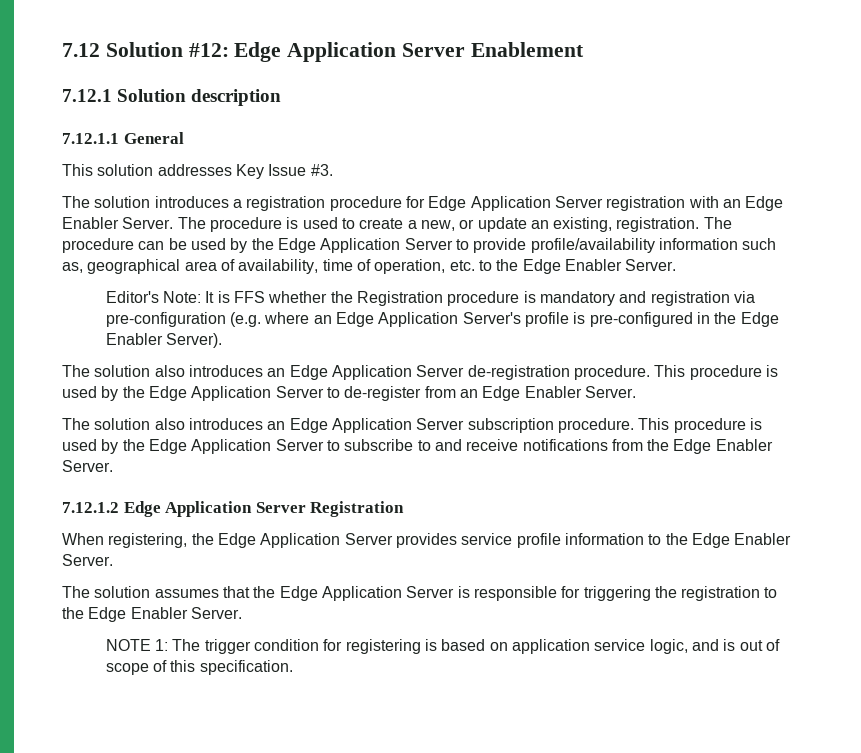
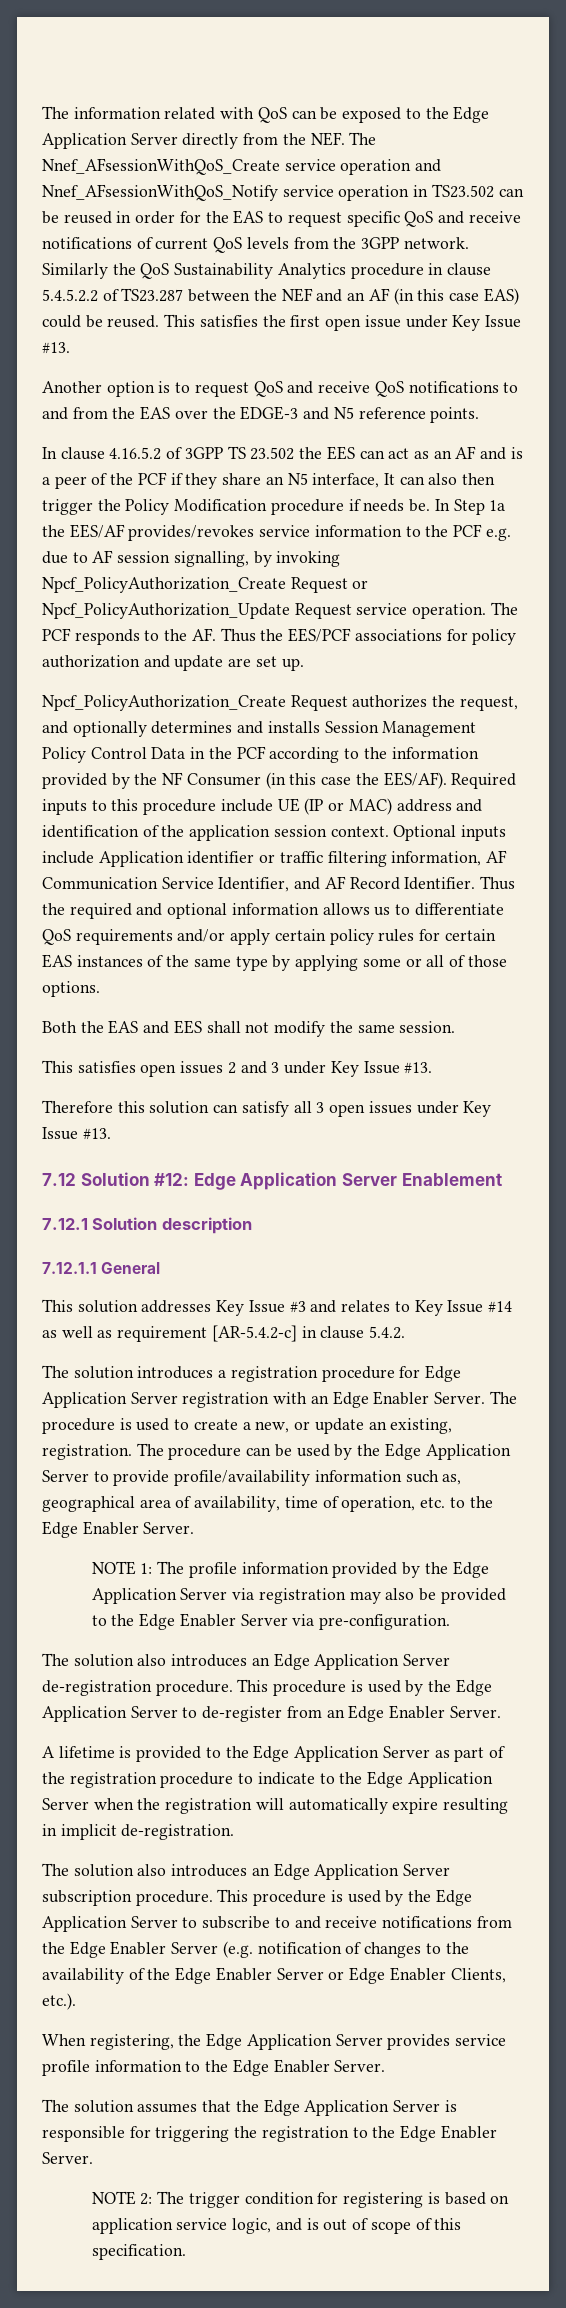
+ The information related with QoS can be exposed to the Edge Application Server directly from the NEF. The Nnef_AFsessionWithQoS_Create service operation and Nnef_AFsessionWithQoS_Notify service operation in TS23.502 can be reused in order for the EAS to request specific QoS and receive notifications of current QoS levels from the 3GPP network. Similarly the QoS Sustainability Analytics procedure in clause 5.4.5.2.2 of TS23.287 between the NEF and an AF (in this case EAS) could be reused. This satisfies the first open issue under Key Issue #13.
+ Another option is to request QoS and receive QoS notifications to and from the EAS over the EDGE-3 and N5 reference points.
+ In clause 4.16.5.2 of 3GPP TS 23.502 the EES can act as an AF and is a peer of the PCF if they share an N5 interface, It can also then trigger the Policy Modification procedure if needs be. In Step 1a the EES/AF provides/revokes service information to the PCF e.g. due to AF session signalling, by invoking Npcf_PolicyAuthorization_Create Request or Npcf_PolicyAuthorization_Update Request service operation. The PCF responds to the AF. Thus the EES/PCF associations for policy authorization and update are set up.
+ Npcf_PolicyAuthorization_Create Request authorizes the request, and optionally determines and installs Session Management Policy Control Data in the PCF according to the information provided by the NF Consumer (in this case the EES/AF). Required inputs to this procedure include UE (IP or MAC) address and identification of the application session context. Optional inputs include Application identifier or traffic filtering information, AF Communication Service Identifier, and AF Record Identifier. Thus the required and optional information allows us to differentiate QoS requirements and/or apply certain policy rules for certain EAS instances of the same type by applying some or all of those options.
+ Both the EAS and EES shall not modify the same session.
+ This satisfies open issues 2 and 3 under Key Issue #13.
+ Therefore this solution can satisfy all 3 open issues under Key Issue #13.
- This solution addresses Key Issue #3.
+ This solution addresses Key Issue #3 and relates to Key Issue #14 as well as requirement [AR-5.4.2-c] in clause 5.4.2.
- Editor's Note: It is FFS whether the Registration procedure is mandatory and registration via pre-configuration (e.g. where an Edge Application Server's profile is pre-configured in the Edge Enabler Server).
+ NOTE 1: The profile information provided by the Edge Application Server via registration may also be provided to the Edge Enabler Server via pre-configuration.
+ A lifetime is provided to the Edge Application Server as part of the registration procedure to indicate to the Edge Application Server when the registration will automatically expire resulting in implicit de-registration.
- This procedure is used by the Edge Application Server to subscribe to and receive notifications from the Edge Enabler Server.
- 7.12.1.2 Edge Application Server Registration
+ This procedure is used by the Edge Application Server to subscribe to and receive notifications from the Edge Enabler Server (e.g. notification of changes to the availability of the Edge Enabler Server or Edge Enabler Clients, etc.).
- NOTE 1: The trigger condition for registering is based on application service logic, and is out of scope of this specification.
+ NOTE 2: The trigger condition for registering is based on application service logic, and is out of scope of this specification.

